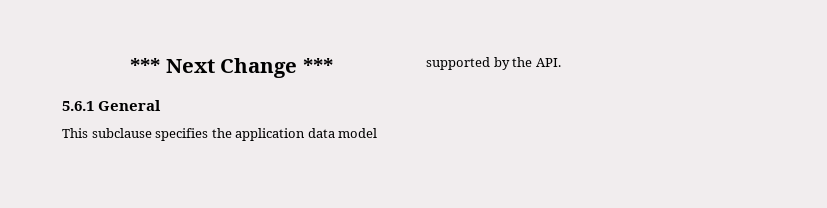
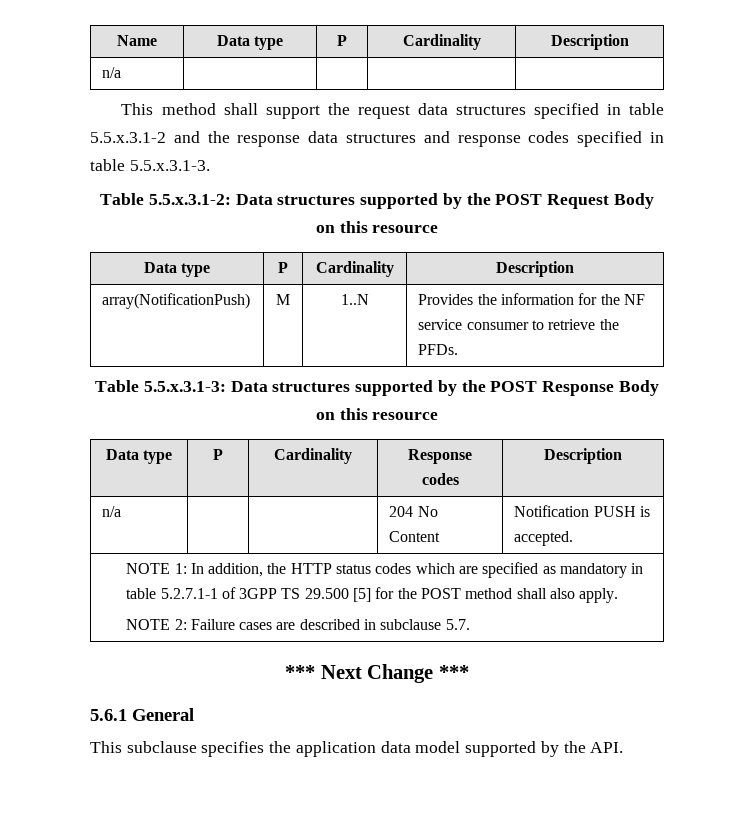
+ Name | Data type | P | Cardinality | Description
+ n/a | | | |
+ This method shall support the request data structures specified in table 5.5.x.3.1-2 and the response data structures and response codes specified in table 5.5.x.3.1-3.
+ Table 5.5.x.3.1-2: Data structures supported by the POST Request Body on this resource
+ Data type | P | Cardinality | Description
+ array(NotificationPush) | M | 1..N | Provides the information for the NF service consumer to retrieve the PFDs.
+ Table 5.5.x.3.1-3: Data structures supported by the POST Response Body on this resource
+ Data type | P | Cardinality | Response codes | Description
+ n/a | | | 204 No Content | Notification PUSH is accepted.
+ NOTE 1: In addition, the HTTP status codes which are specified as mandatory in table 5.2.7.1-1 of 3GPP TS 29.500 [5] for the POST method shall also apply.
+ NOTE 2: Failure cases are described in subclause 5.7.

